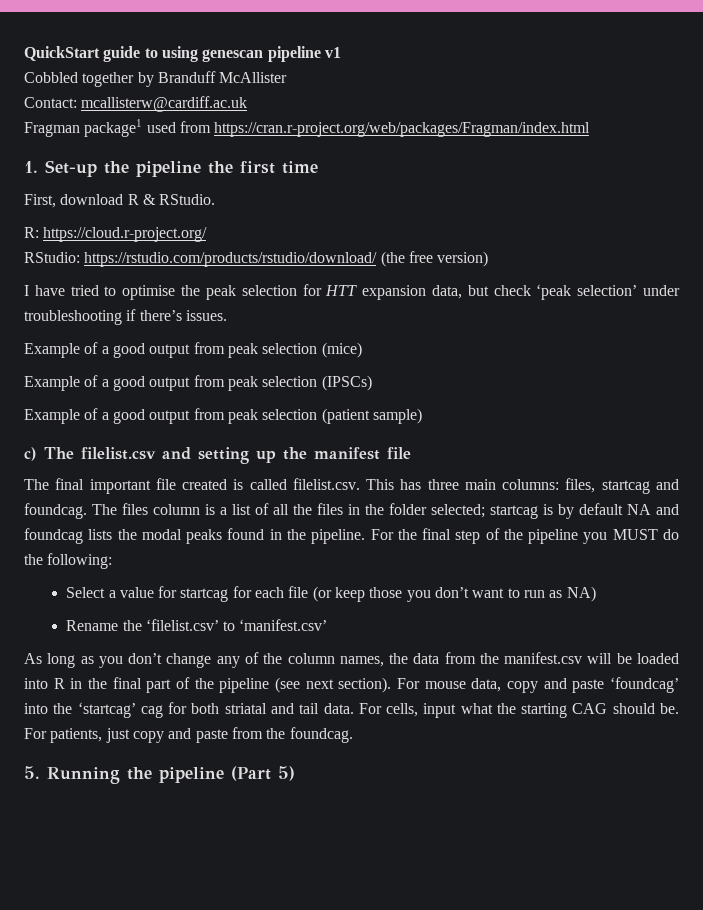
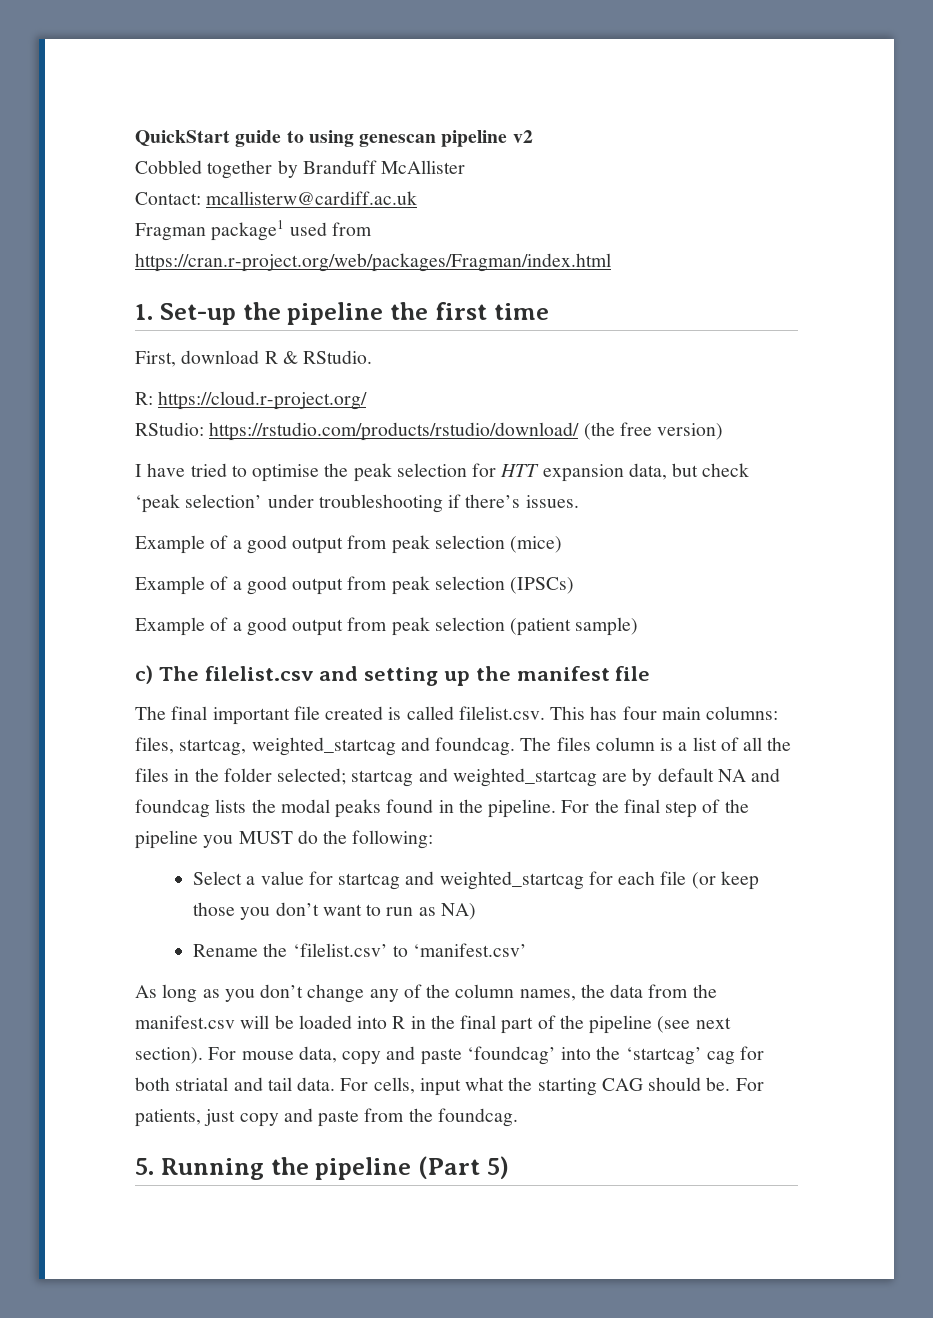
- QuickStart guide to using genescan pipeline v1
+ QuickStart guide to using genescan pipeline v2
- The final important file created is called filelist.csv. This has three main columns: files, startcag and foundcag.
+ The final important file created is called filelist.csv. This has four main columns: files, startcag, weighted_startcag and foundcag.
- The files column is a list of all the files in the folder selected; startcag is by default NA and foundcag lists the modal peaks found in the pipeline.
+ The files column is a list of all the files in the folder selected; startcag and weighted_startcag are by default NA and foundcag lists the modal peaks found in the pipeline.
- Select a value for startcag for each file (or keep those you don’t want to run as NA)
+ Select a value for startcag and weighted_startcag for each file (or keep those you don’t want to run as NA)

